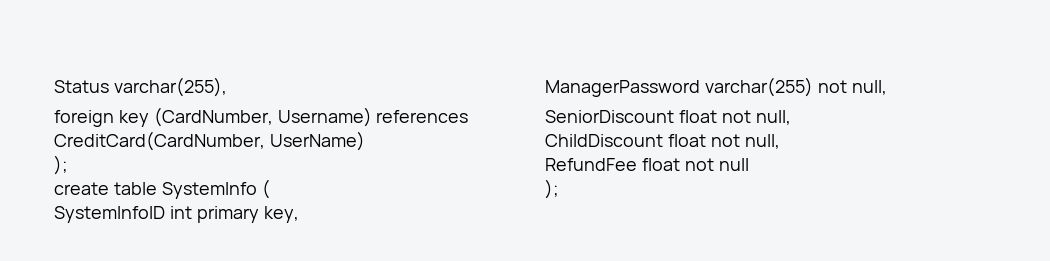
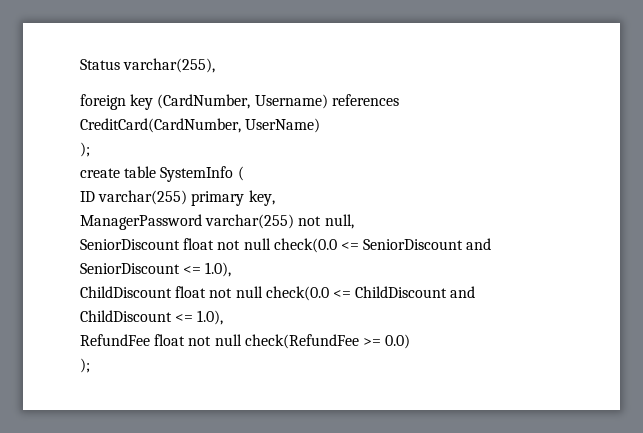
- SystemInfoID int primary key,
+ ID varchar(255) primary key,
- SeniorDiscount float not null,
- ChildDiscount float not null,
+ SeniorDiscount float not null check(0.0 <= SeniorDiscount and SeniorDiscount <= 1.0),
+ ChildDiscount float not null check(0.0 <= ChildDiscount and ChildDiscount <= 1.0),
- RefundFee float not null
+ RefundFee float not null check(RefundFee >= 0.0)

